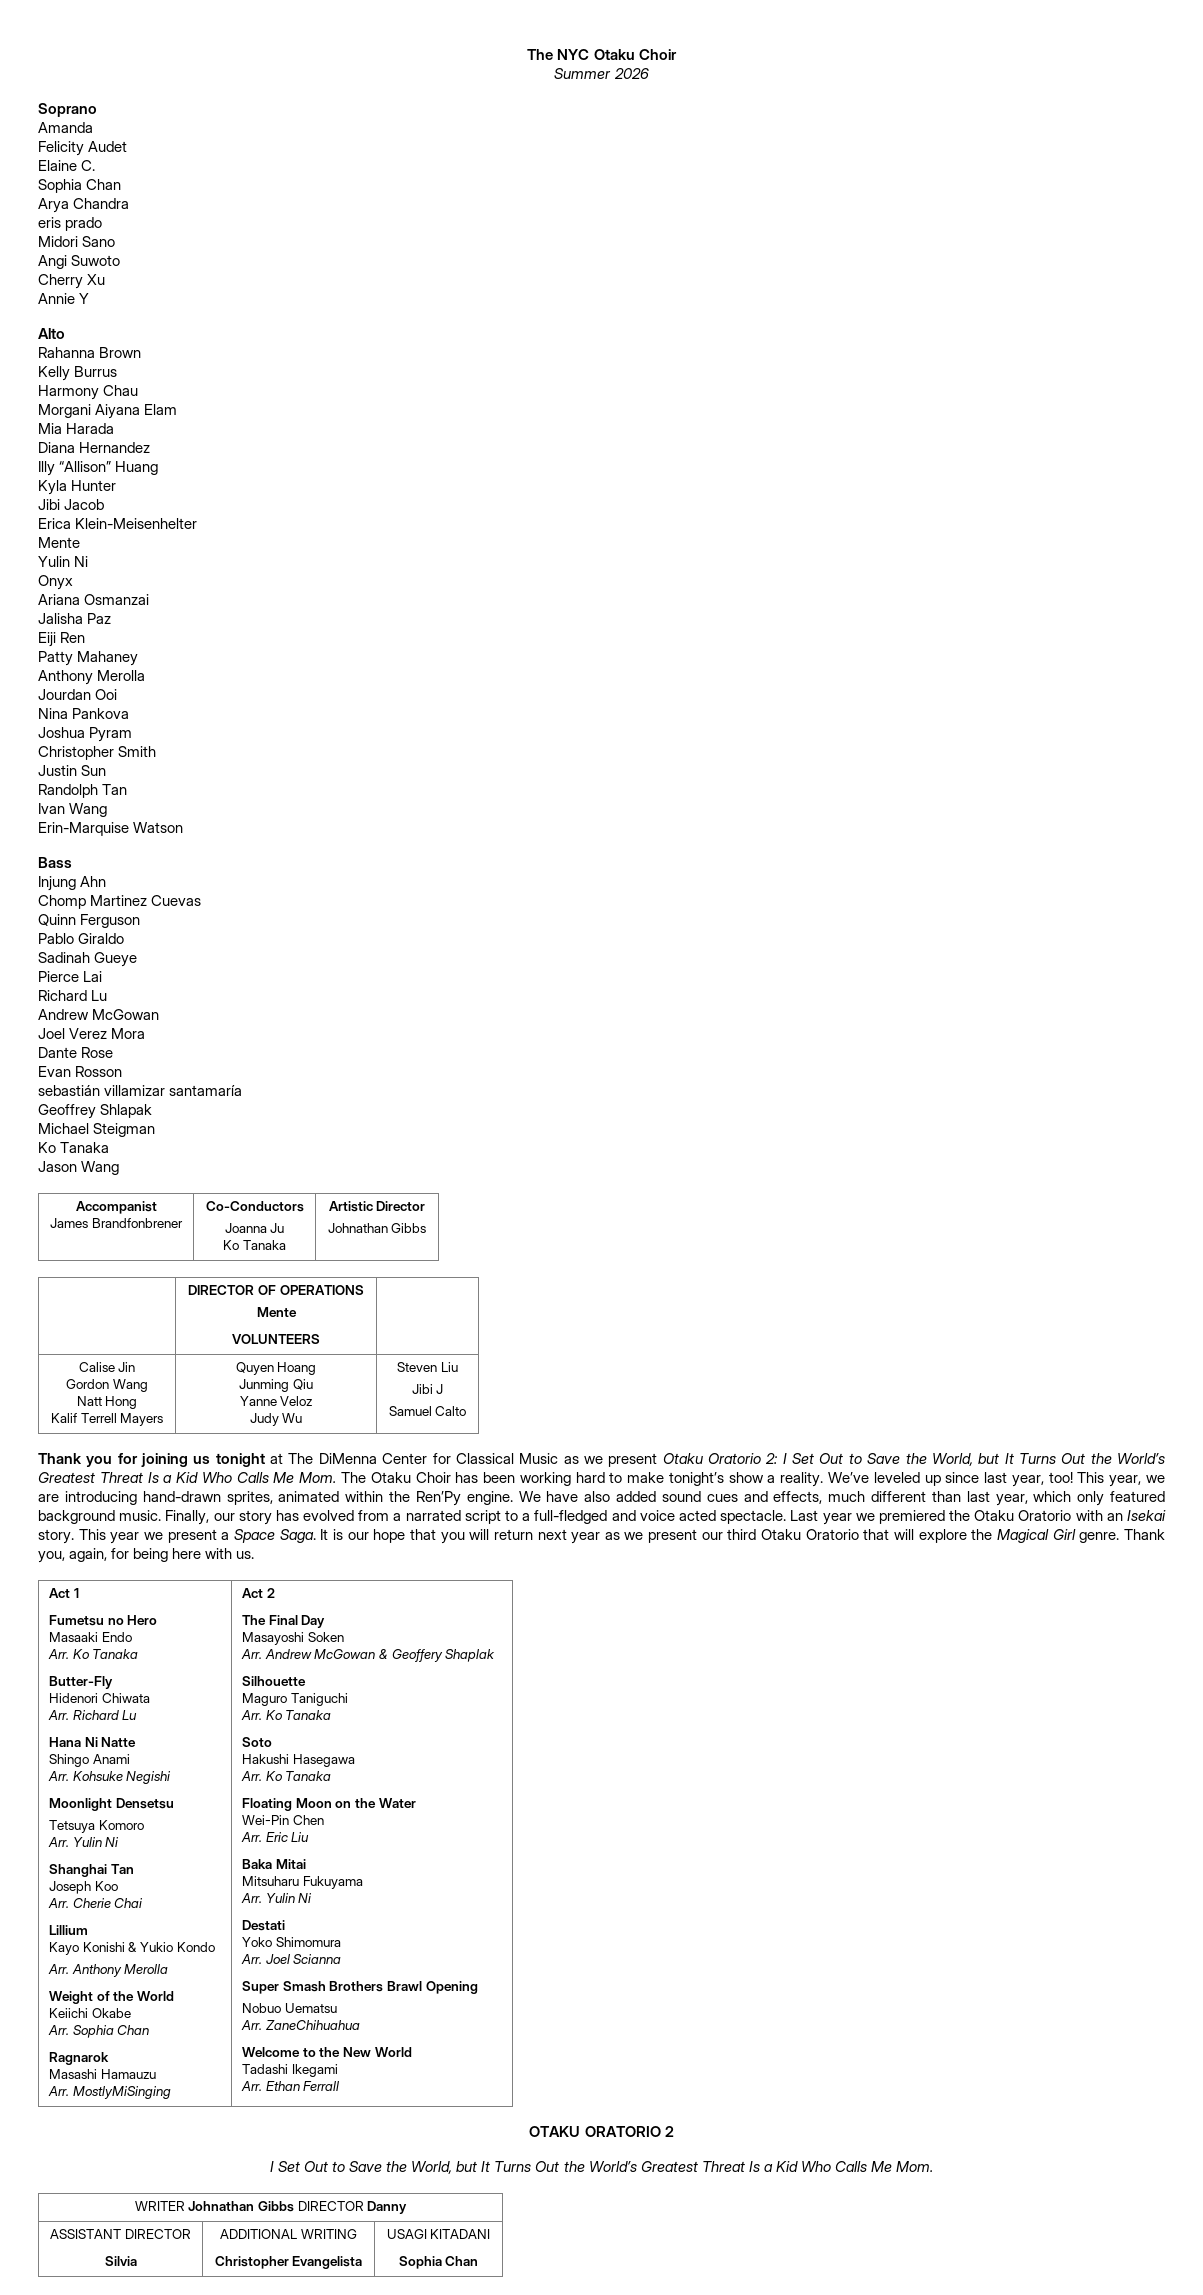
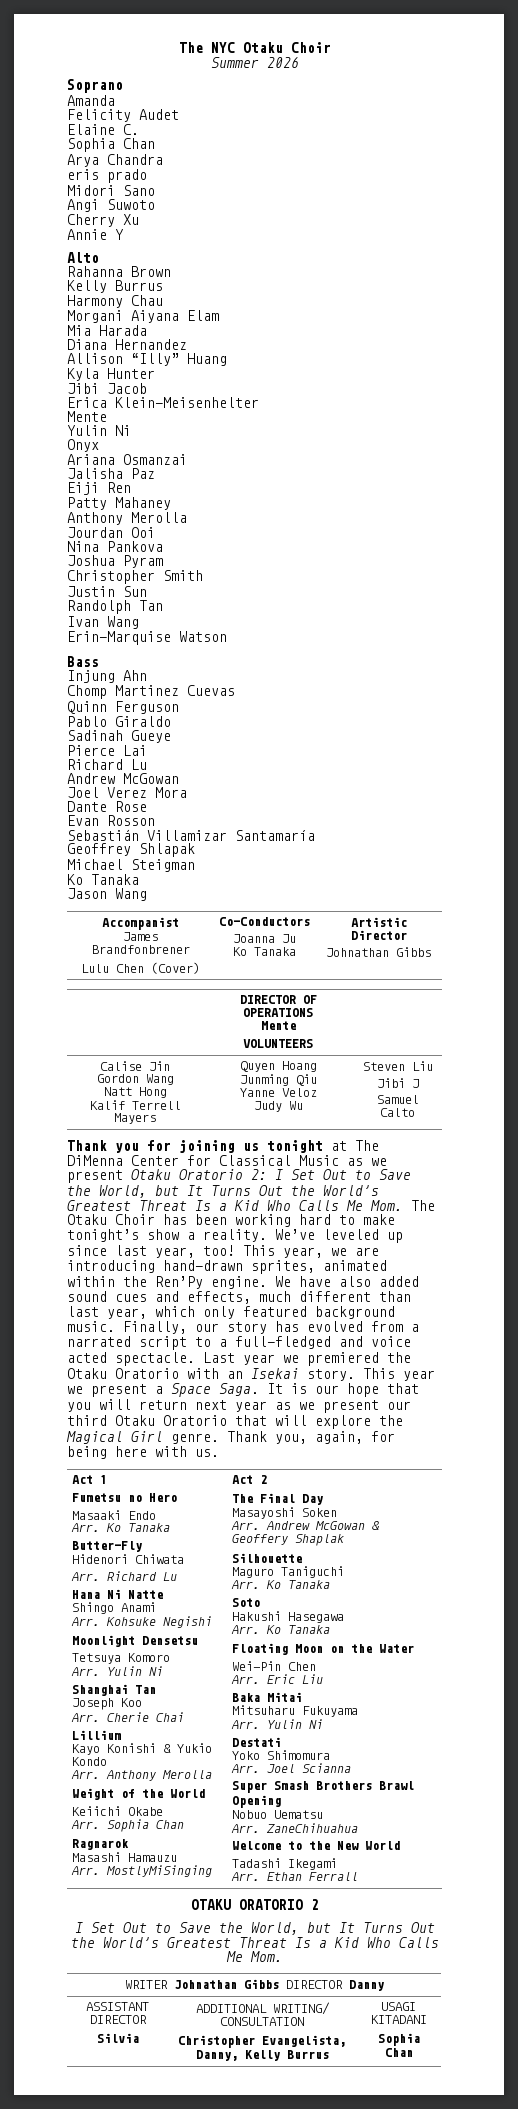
- Illy “Allison” Huang
+ Allison “Illy” Huang
- sebastián villamizar santamaría
+ Sebastián Villamizar Santamaría
  Accompanist
- James Brandfonbrener | Co-Conductors
+ James Brandfonbrener
+ Lulu Chen (Cover) | Co-Conductors
  ASSISTANT DIRECTOR
- Silvia | ADDITIONAL WRITING
- Christopher Evangelista | USAGI KITADANI
+ Silvia | ADDITIONAL WRITING/ CONSULTATION
+ Christopher Evangelista, Danny, Kelly Burrus | USAGI KITADANI

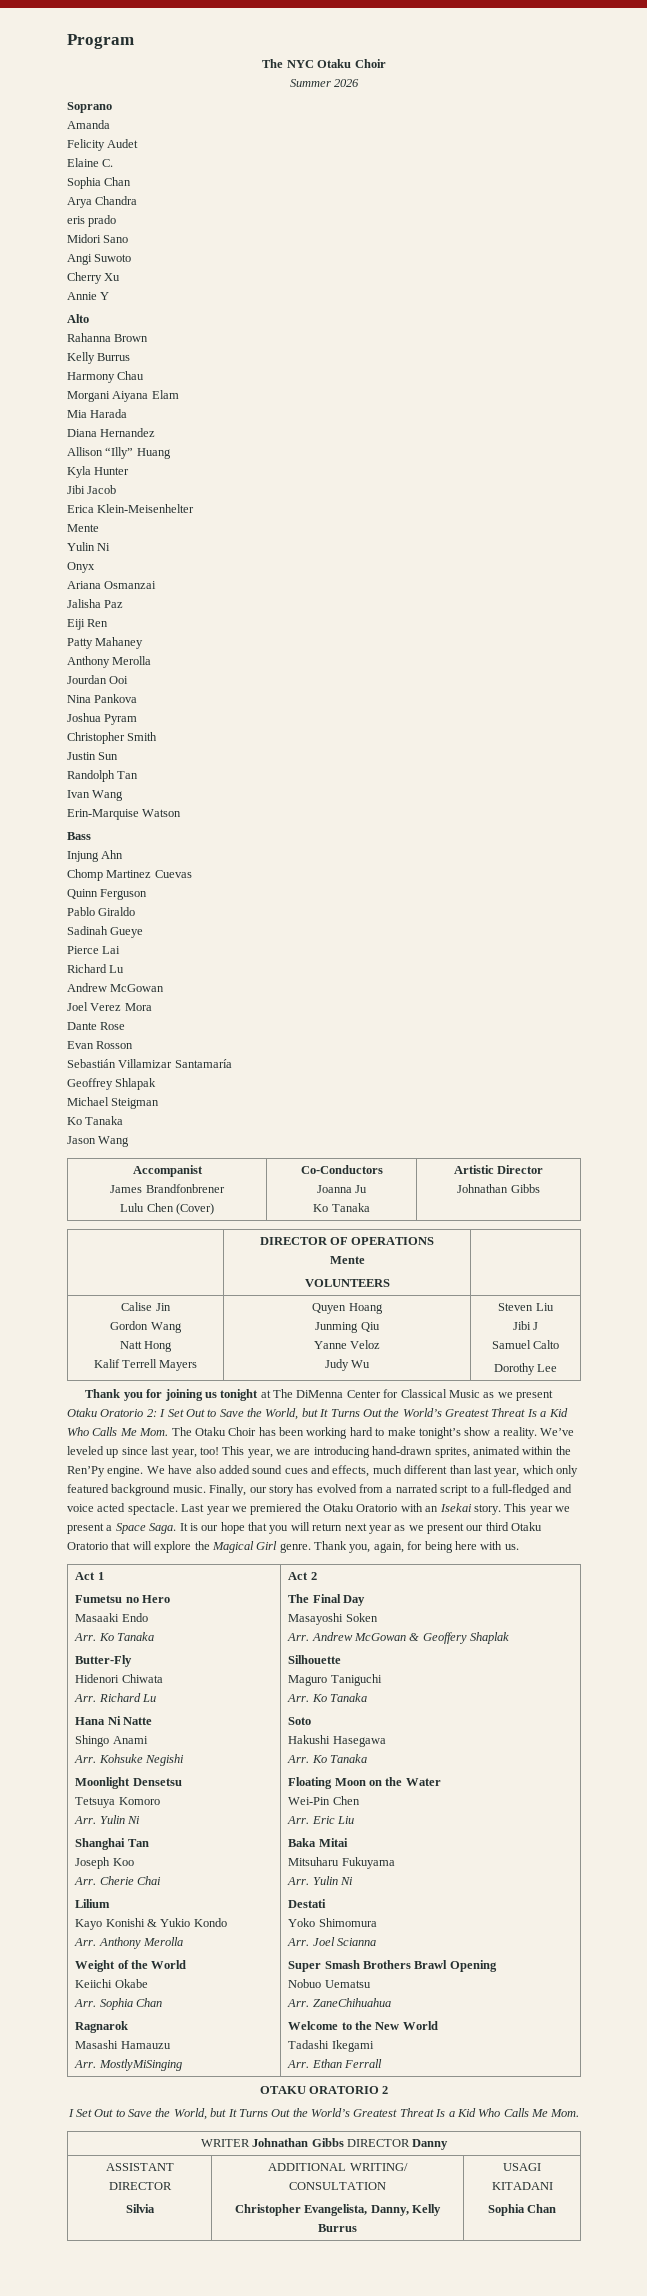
+ Program
  Calise Jin
  Gordon Wang
  Natt Hong
  Kalif Terrell Mayers | Quyen Hoang
  Junming Qiu
  Yanne Veloz
  Judy Wu | Steven Liu
  Jibi J
  Samuel Calto
+ Dorothy Lee
- Lillium
+ Lilium

